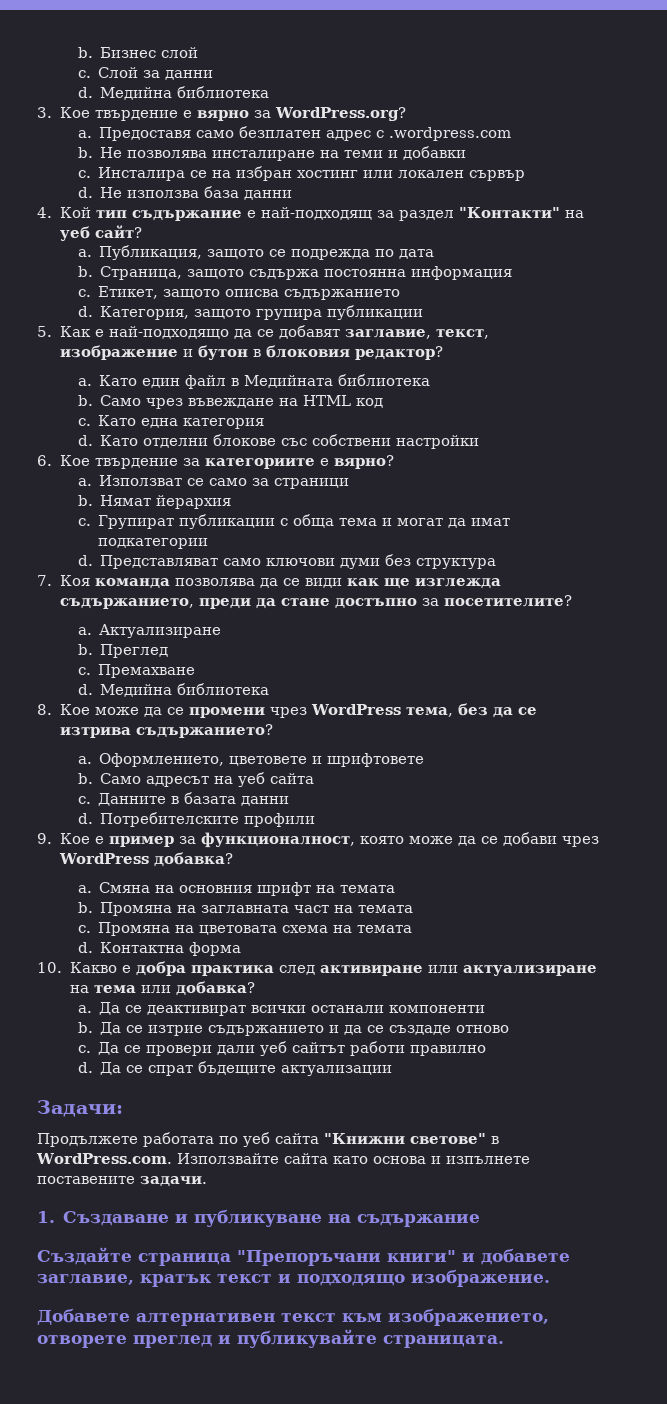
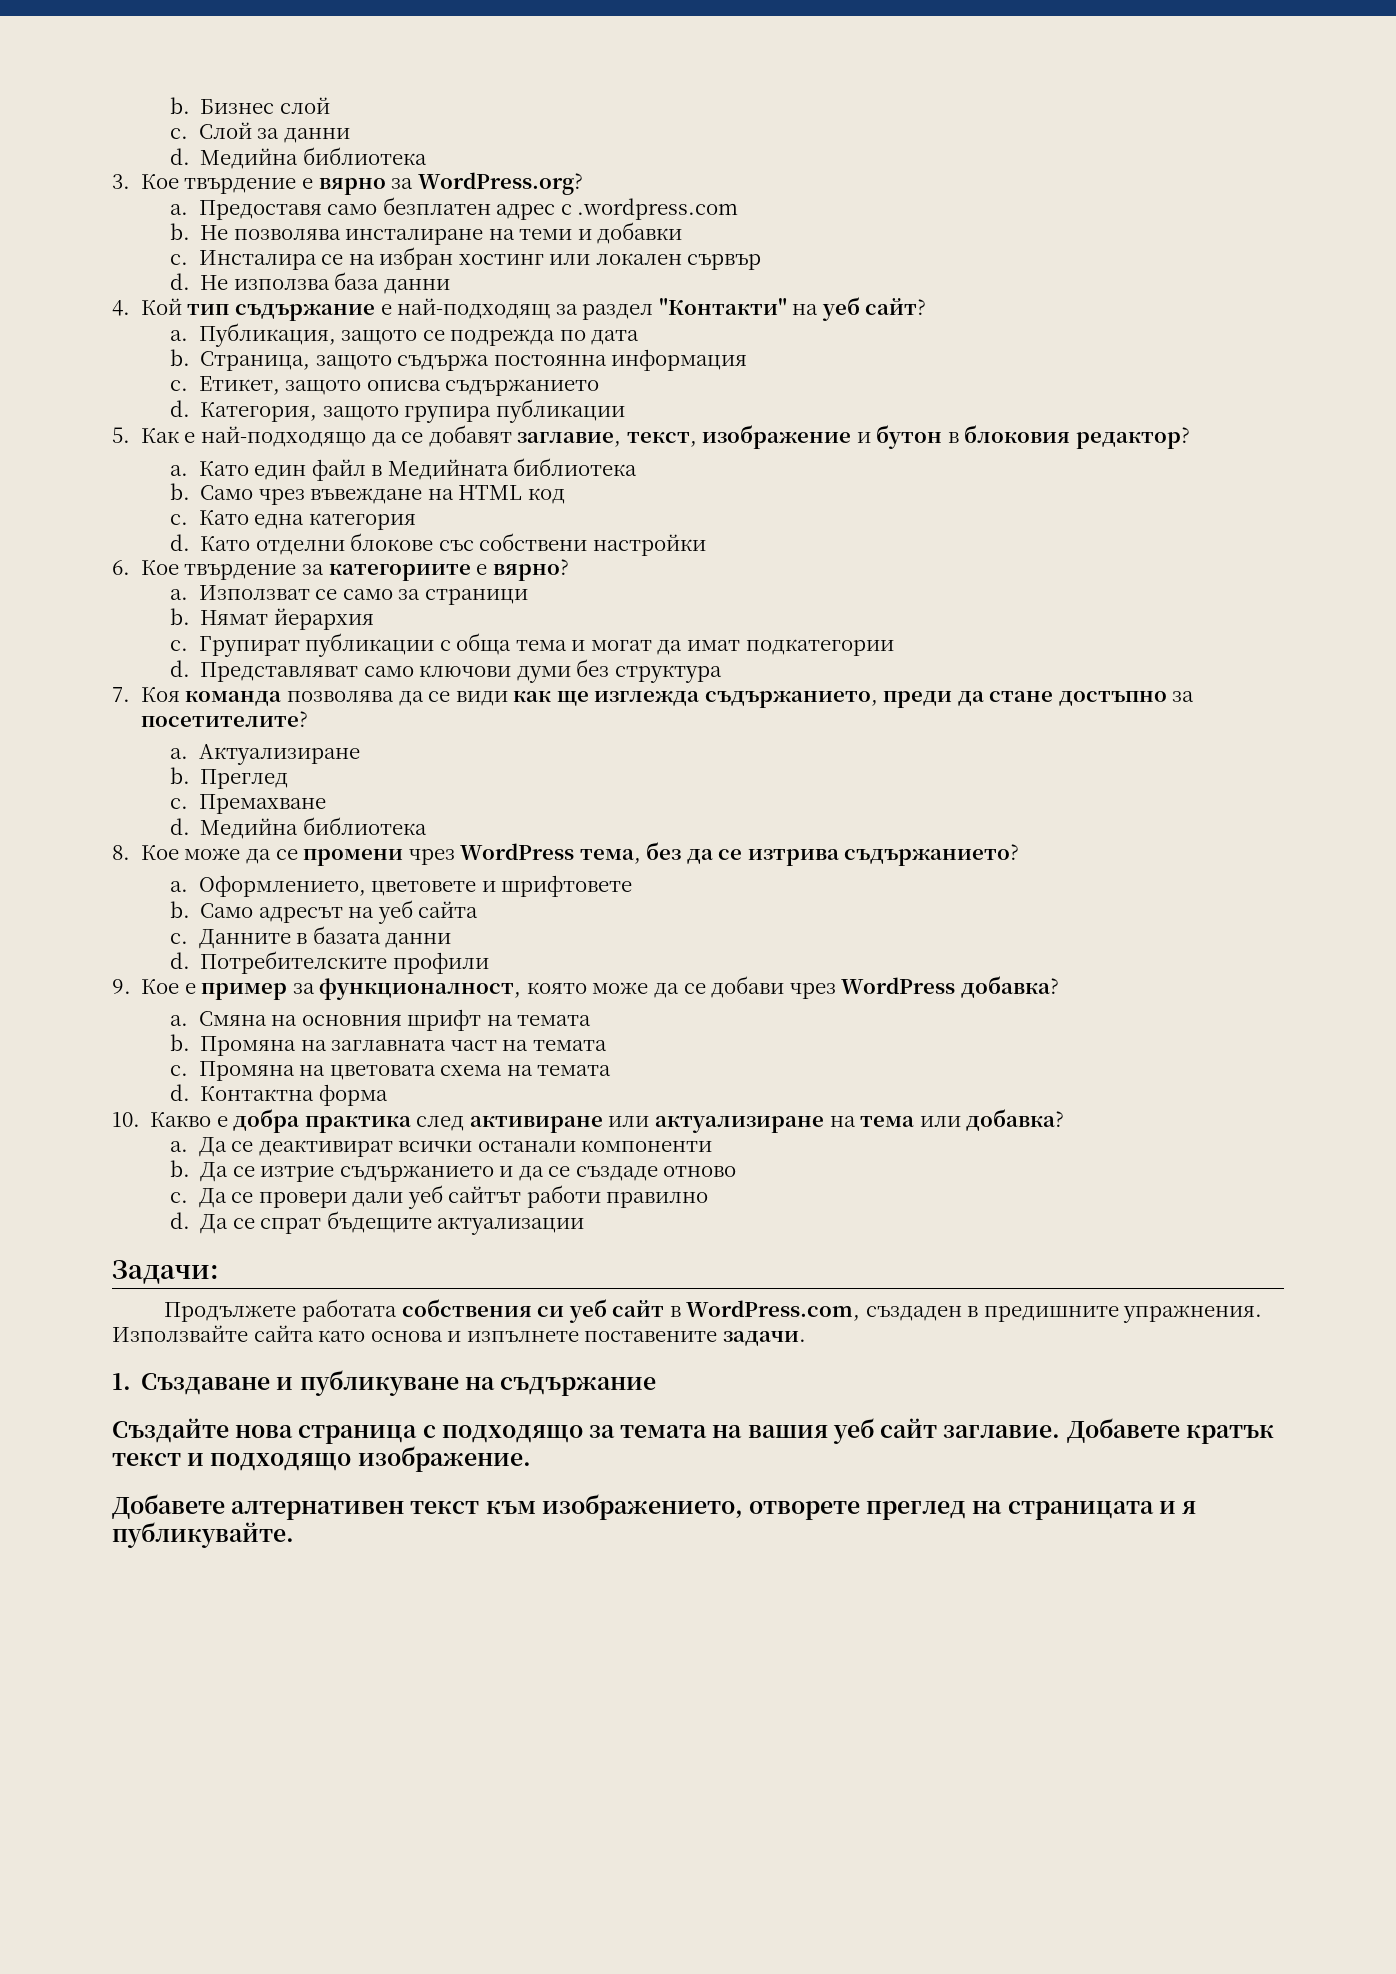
- Продължете работата по уеб сайта "Книжни светове" в WordPress.com. Използвайте сайта като основа и изпълнете поставените задачи.
+ Продължете работата собствения си уеб сайт в WordPress.com, създаден в предишните упражнения. Използвайте сайта като основа и изпълнете поставените задачи.
- Създайте страница "Препоръчани книги" и добавете заглавие, кратък текст и подходящо изображение.
+ Създайте нова страница с подходящо за темата на вашия уеб сайт заглавие. Добавете кратък текст и подходящо изображение.
- Добавете алтернативен текст към изображението, отворете преглед и публикувайте страницата.
+ Добавете алтернативен текст към изображението, отворете преглед на страницата и я публикувайте.

